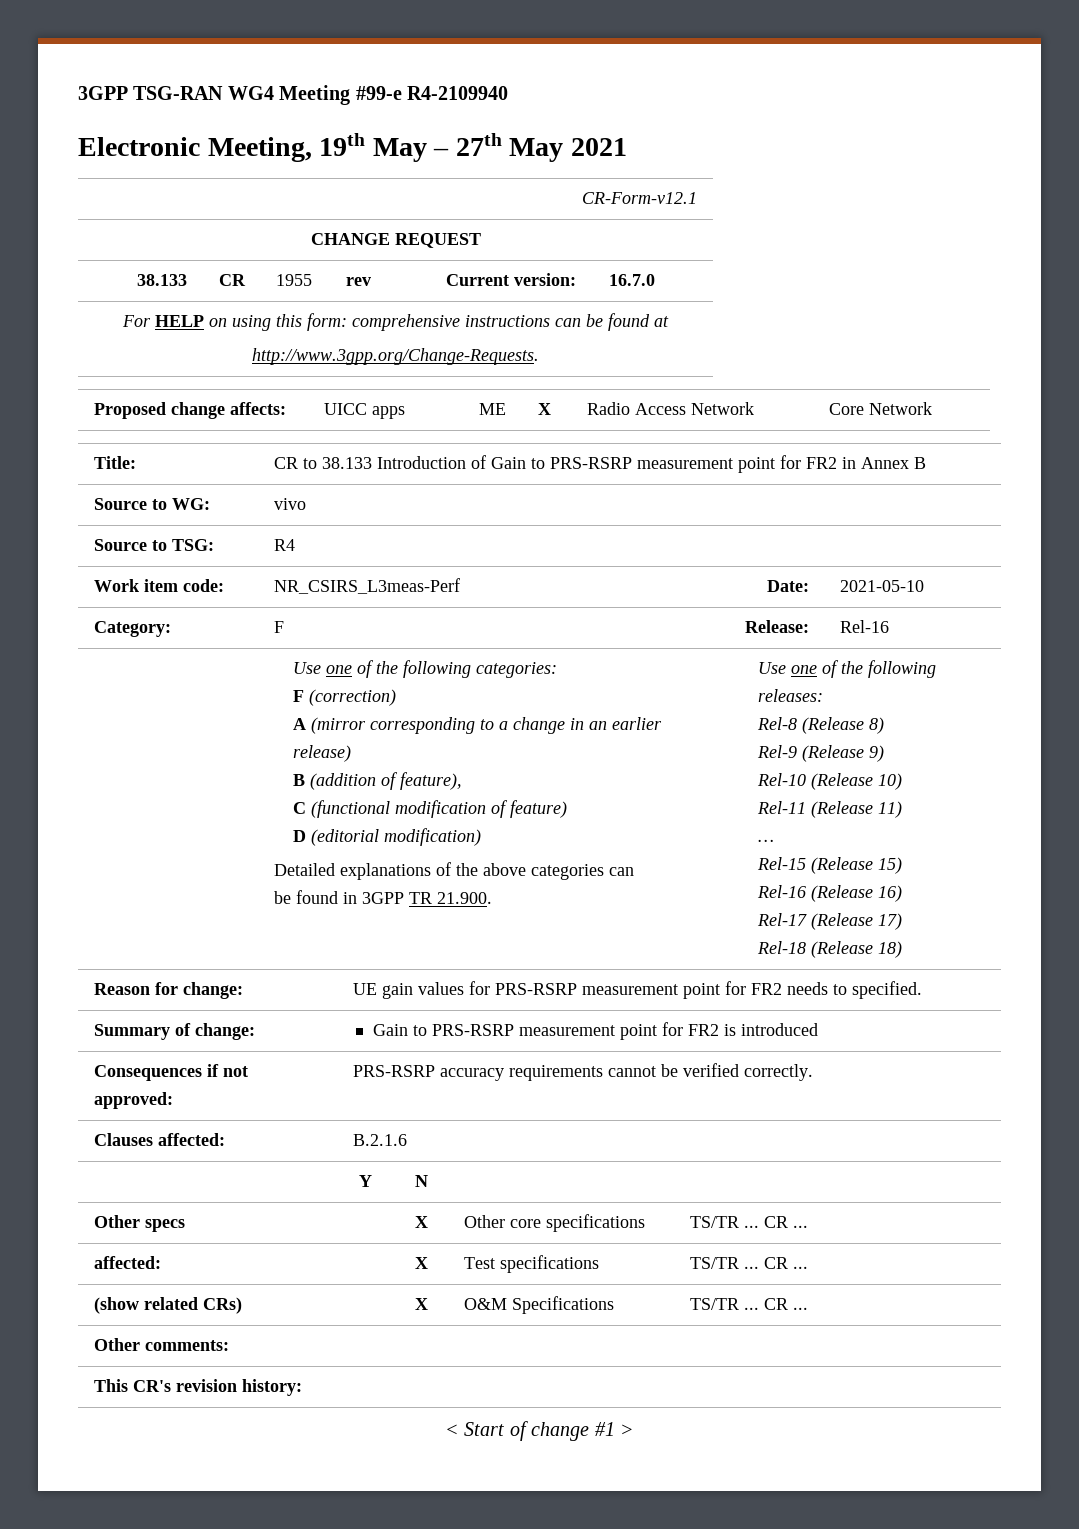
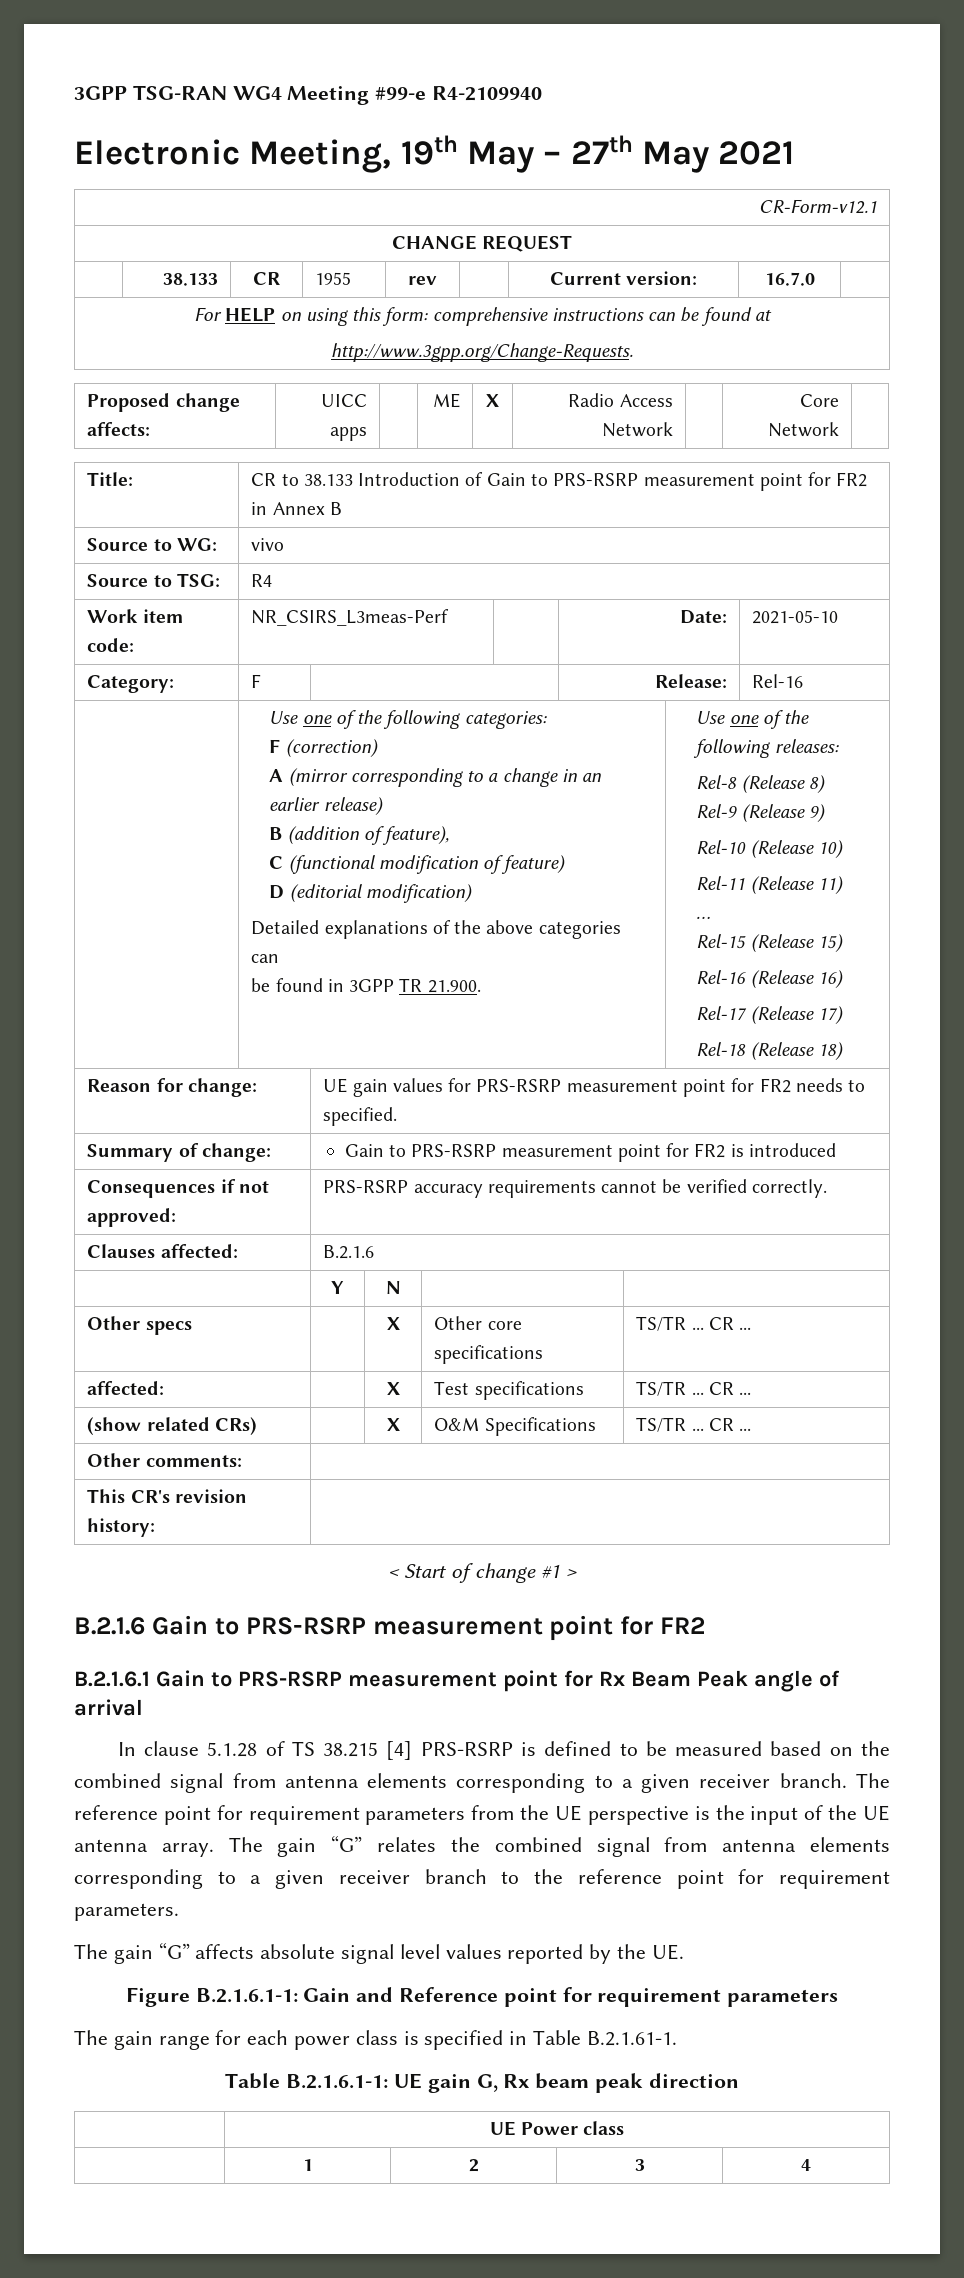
+ B.2.1.6 Gain to PRS-RSRP measurement point for FR2
+ B.2.1.6.1 Gain to PRS-RSRP measurement point for Rx Beam Peak angle of arrival
+ In clause 5.1.28 of TS 38.215 [4] PRS-RSRP is defined to be measured based on the combined signal from antenna elements corresponding to a given receiver branch. The reference point for requirement parameters from the UE perspective is the input of the UE antenna array. The gain “G” relates the combined signal from antenna elements corresponding to a given receiver branch to the reference point for requirement parameters.
+ The gain “G” affects absolute signal level values reported by the UE.
+ Figure B.2.1.6.1-1: Gain and Reference point for requirement parameters
+ The gain range for each power class is specified in Table B.2.1.61-1.
+ Table B.2.1.6.1-1: UE gain G, Rx beam peak direction
+ | UE Power class
+ | 1 | 2 | 3 | 4

